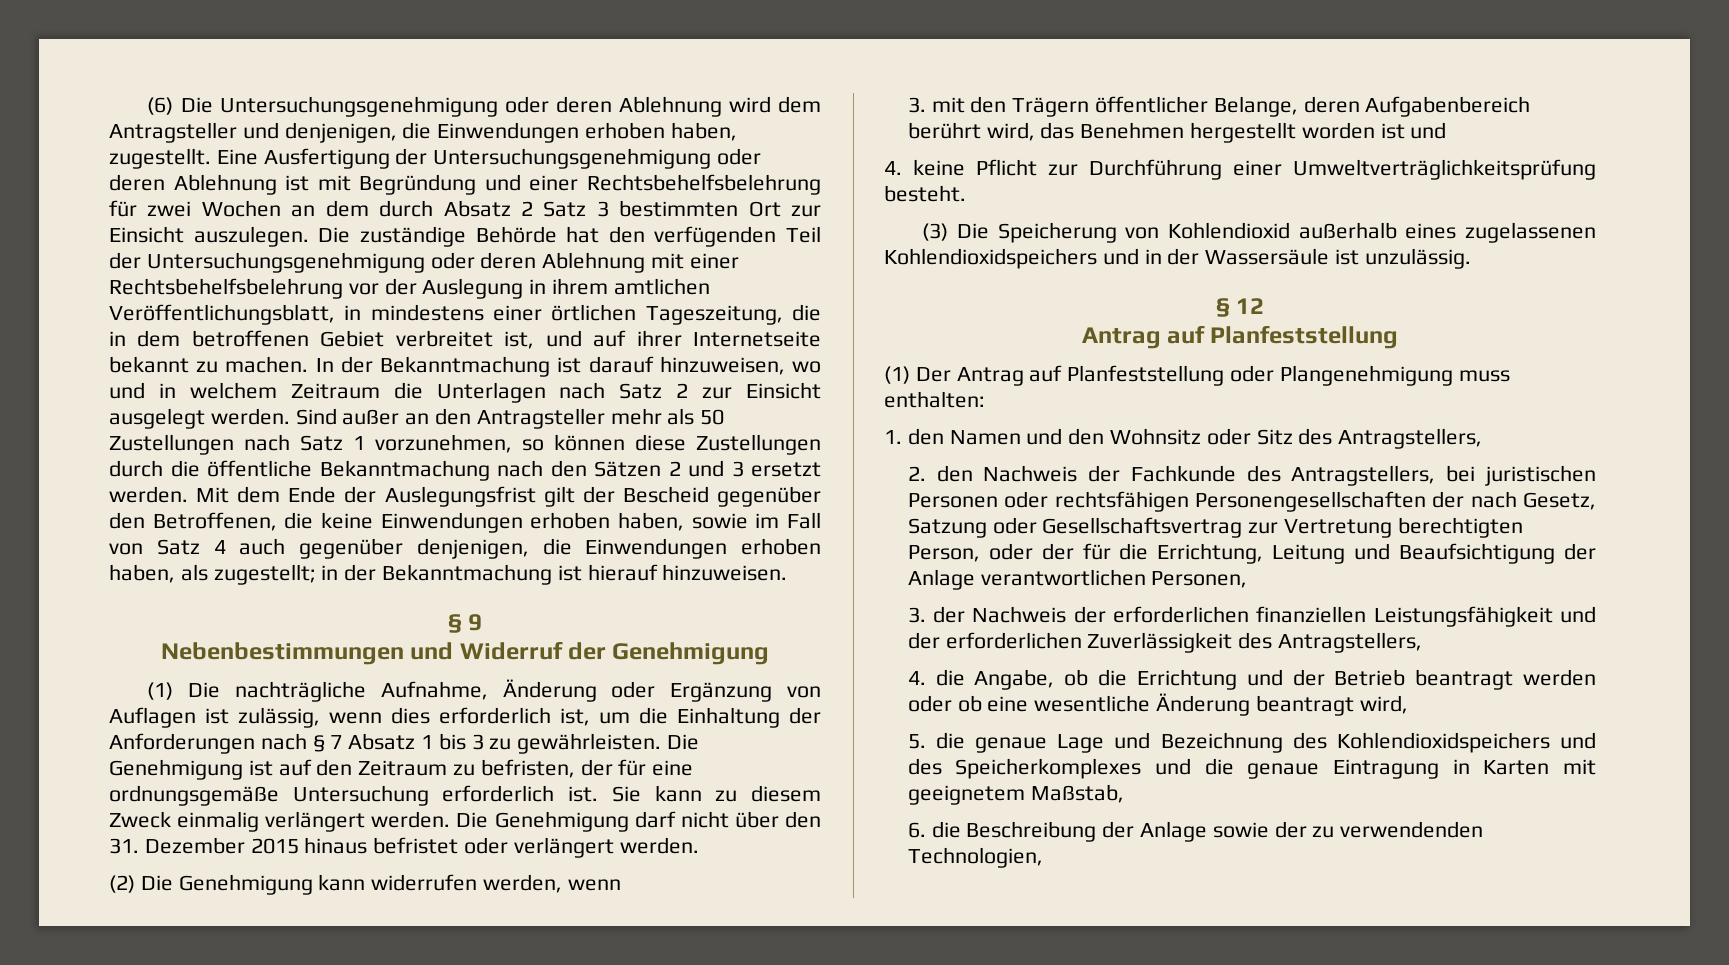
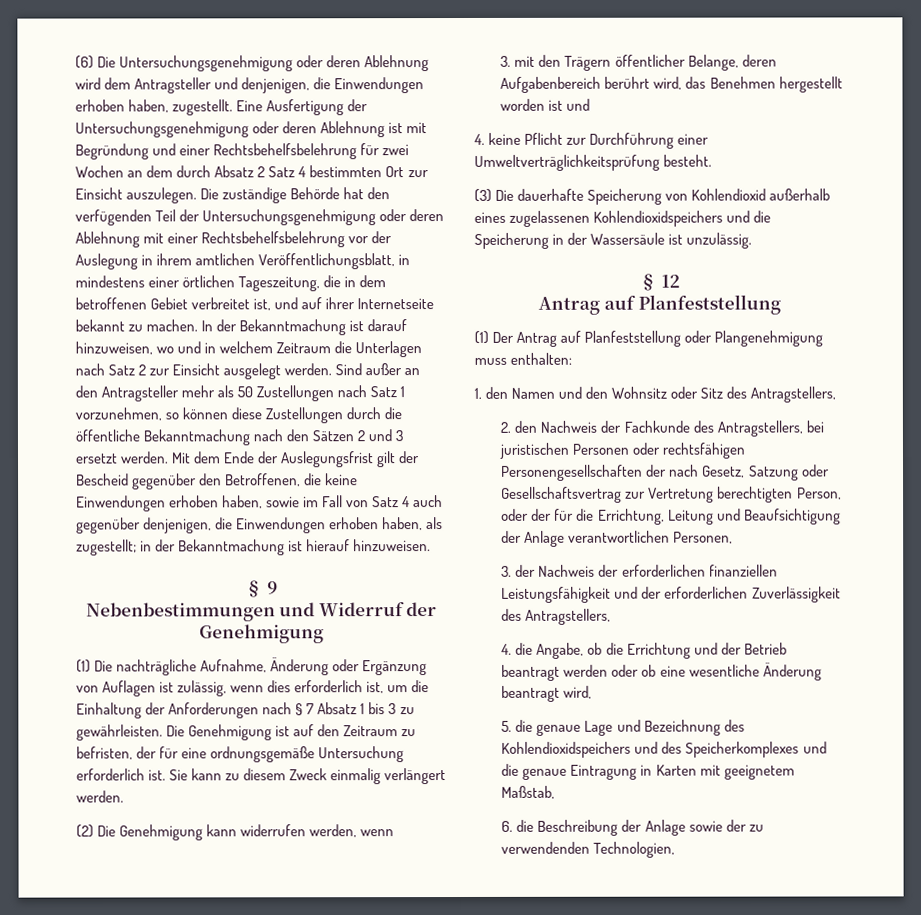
- Eine Ausfertigung der Untersuchungsgenehmigung oder deren Ablehnung ist mit Begründung und einer Rechtsbehelfsbelehrung für zwei Wochen an dem durch Absatz 2 Satz 3 bestimmten Ort zur Einsicht auszulegen.
+ Eine Ausfertigung der Untersuchungsgenehmigung oder deren Ablehnung ist mit Begründung und einer Rechtsbehelfsbelehrung für zwei Wochen an dem durch Absatz 2 Satz 4 bestimmten Ort zur Einsicht auszulegen.
- Die Genehmigung darf nicht über den 31. Dezember 2015 hinaus befristet oder verlängert werden.
- (3) Die Speicherung von Kohlendioxid außerhalb eines zugelassenen Kohlendioxidspeichers und in der Wassersäule ist unzulässig.
+ (3) Die dauerhafte Speicherung von Kohlendioxid außerhalb eines zugelassenen Kohlendioxidspeichers und die Speicherung in der Wassersäule ist unzulässig.

